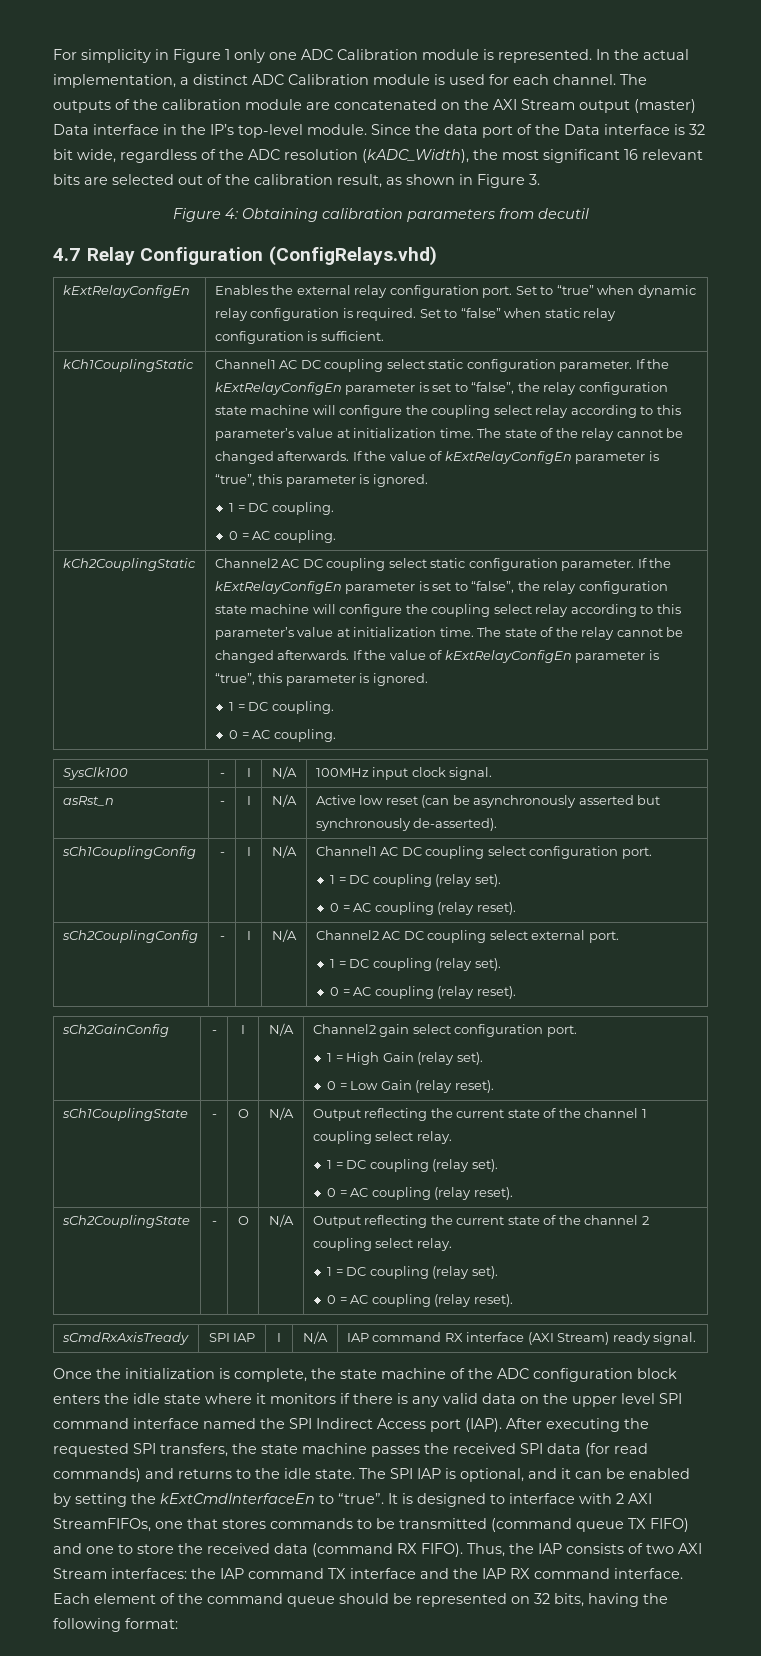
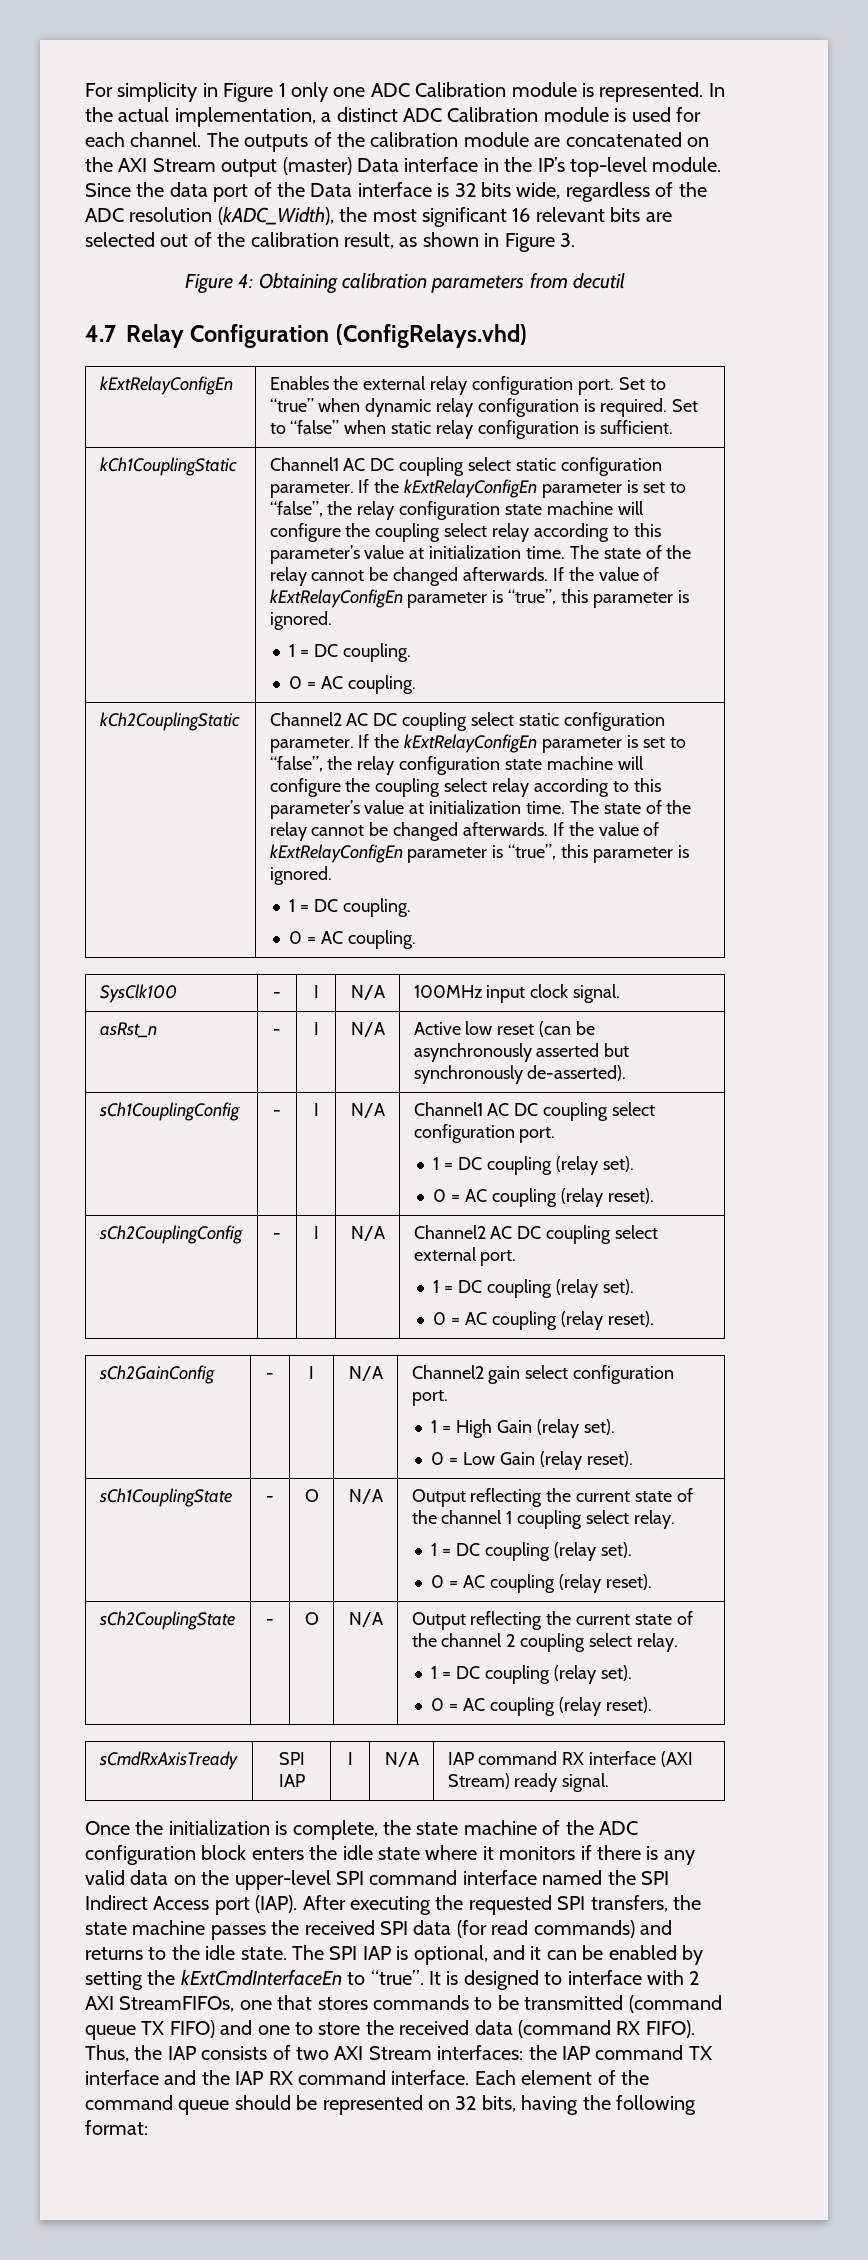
- Since the data port of the Data interface is 32 bit wide, regardless of the ADC resolution (kADC_Width), the most significant 16 relevant bits are selected out of the calibration result, as shown in Figure 3.
+ Since the data port of the Data interface is 32 bits wide, regardless of the ADC resolution (kADC_Width), the most significant 16 relevant bits are selected out of the calibration result, as shown in Figure 3.
- Once the initialization is complete, the state machine of the ADC configuration block enters the idle state where it monitors if there is any valid data on the upper level SPI command interface named the SPI Indirect Access port (IAP).
+ Once the initialization is complete, the state machine of the ADC configuration block enters the idle state where it monitors if there is any valid data on the upper-level SPI command interface named the SPI Indirect Access port (IAP).

